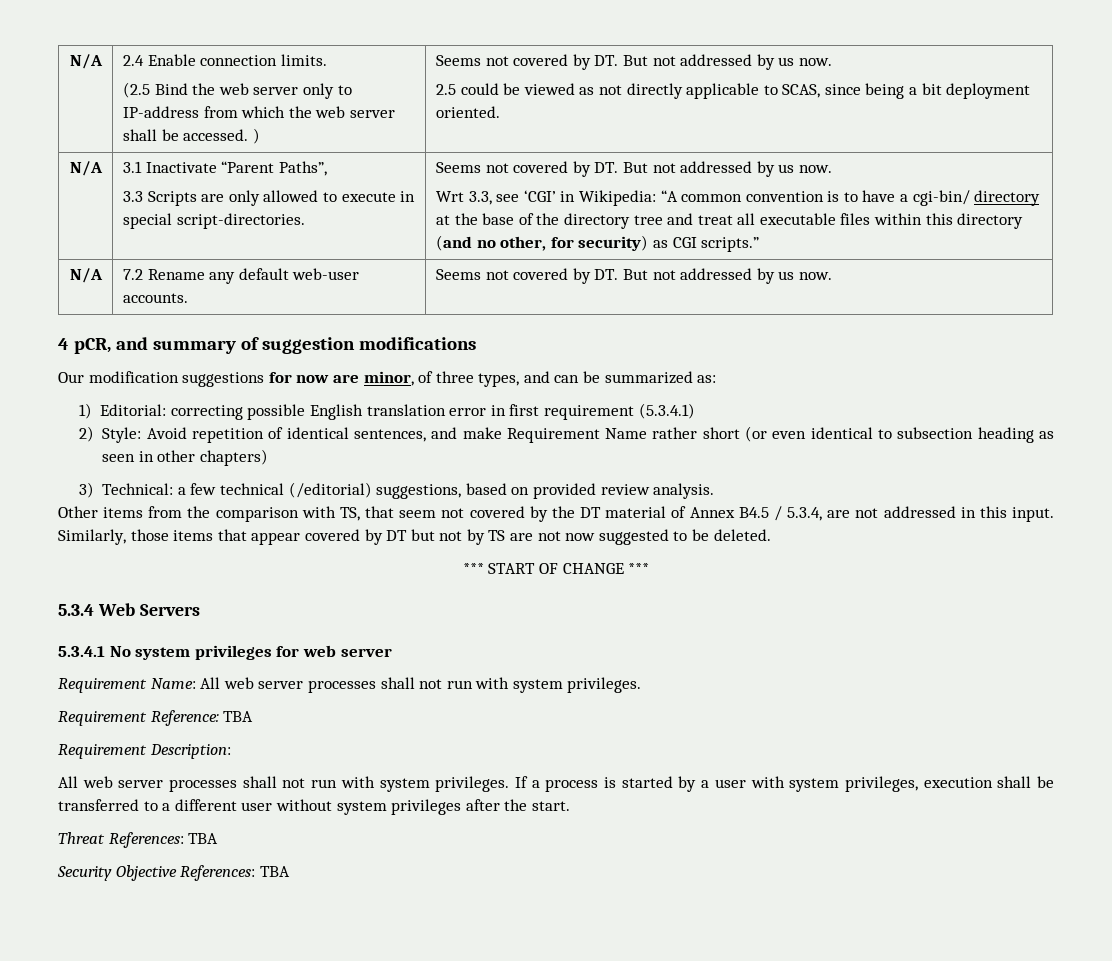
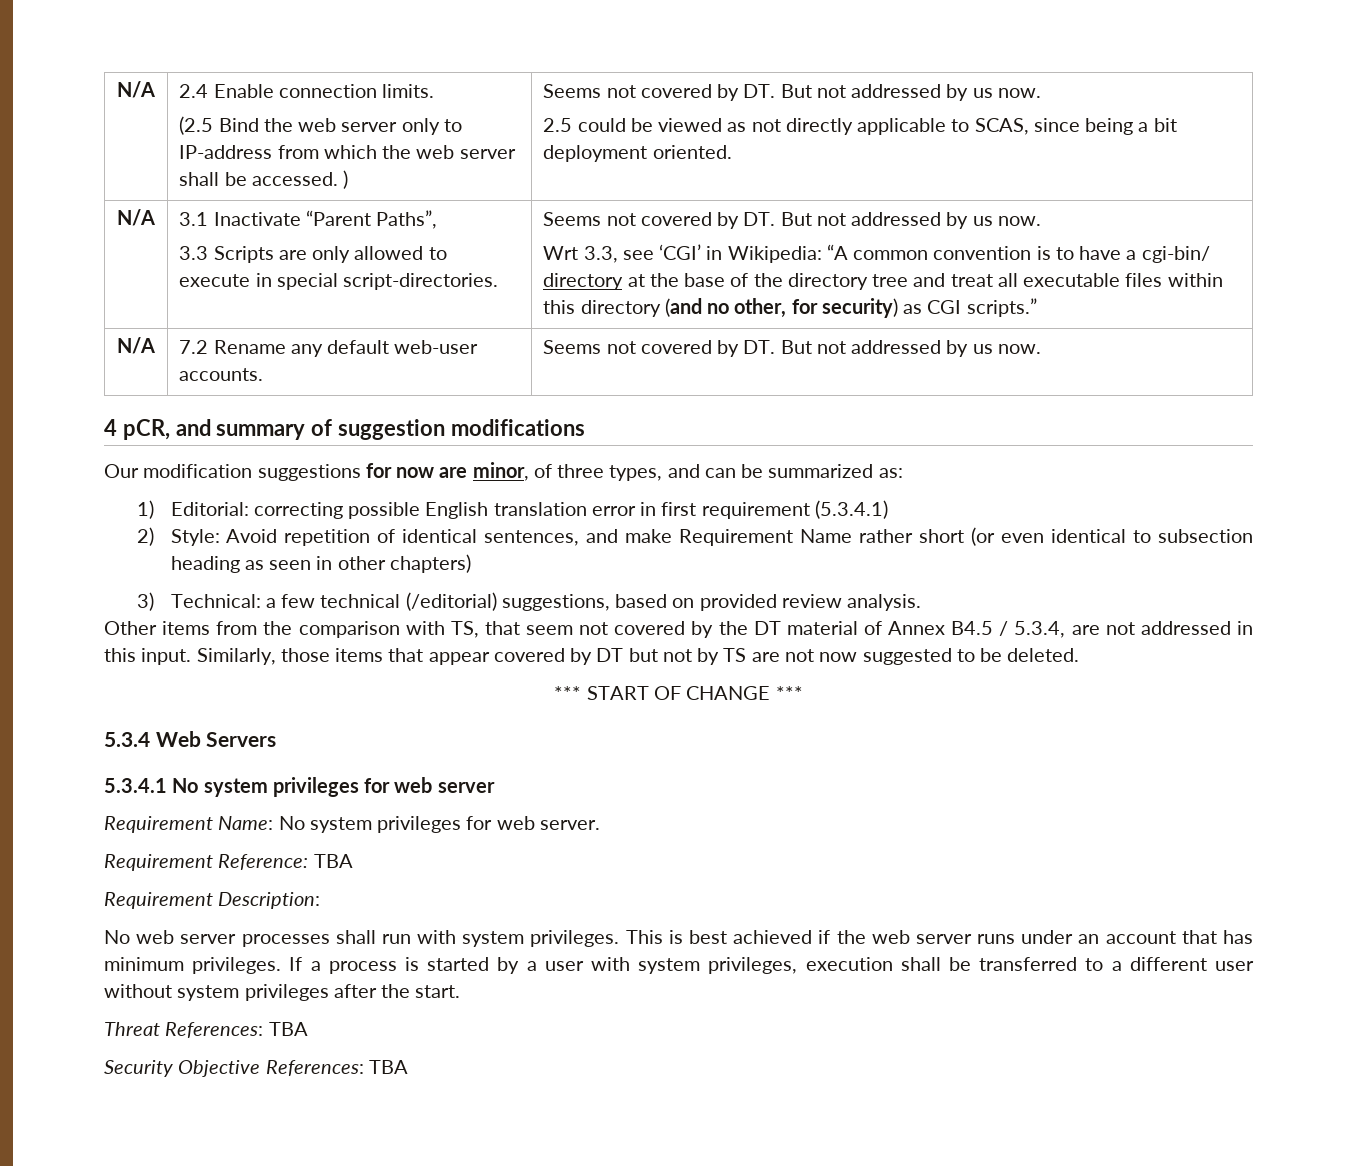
- Requirement Name: All web server processes shall not run with system privileges.
+ Requirement Name: No system privileges for web server.
  Requirement Description:
- All web server processes shall not run with system privileges.
+ No web server processes shall run with system privileges. This is best achieved if the web server runs under an account that has minimum privileges.

